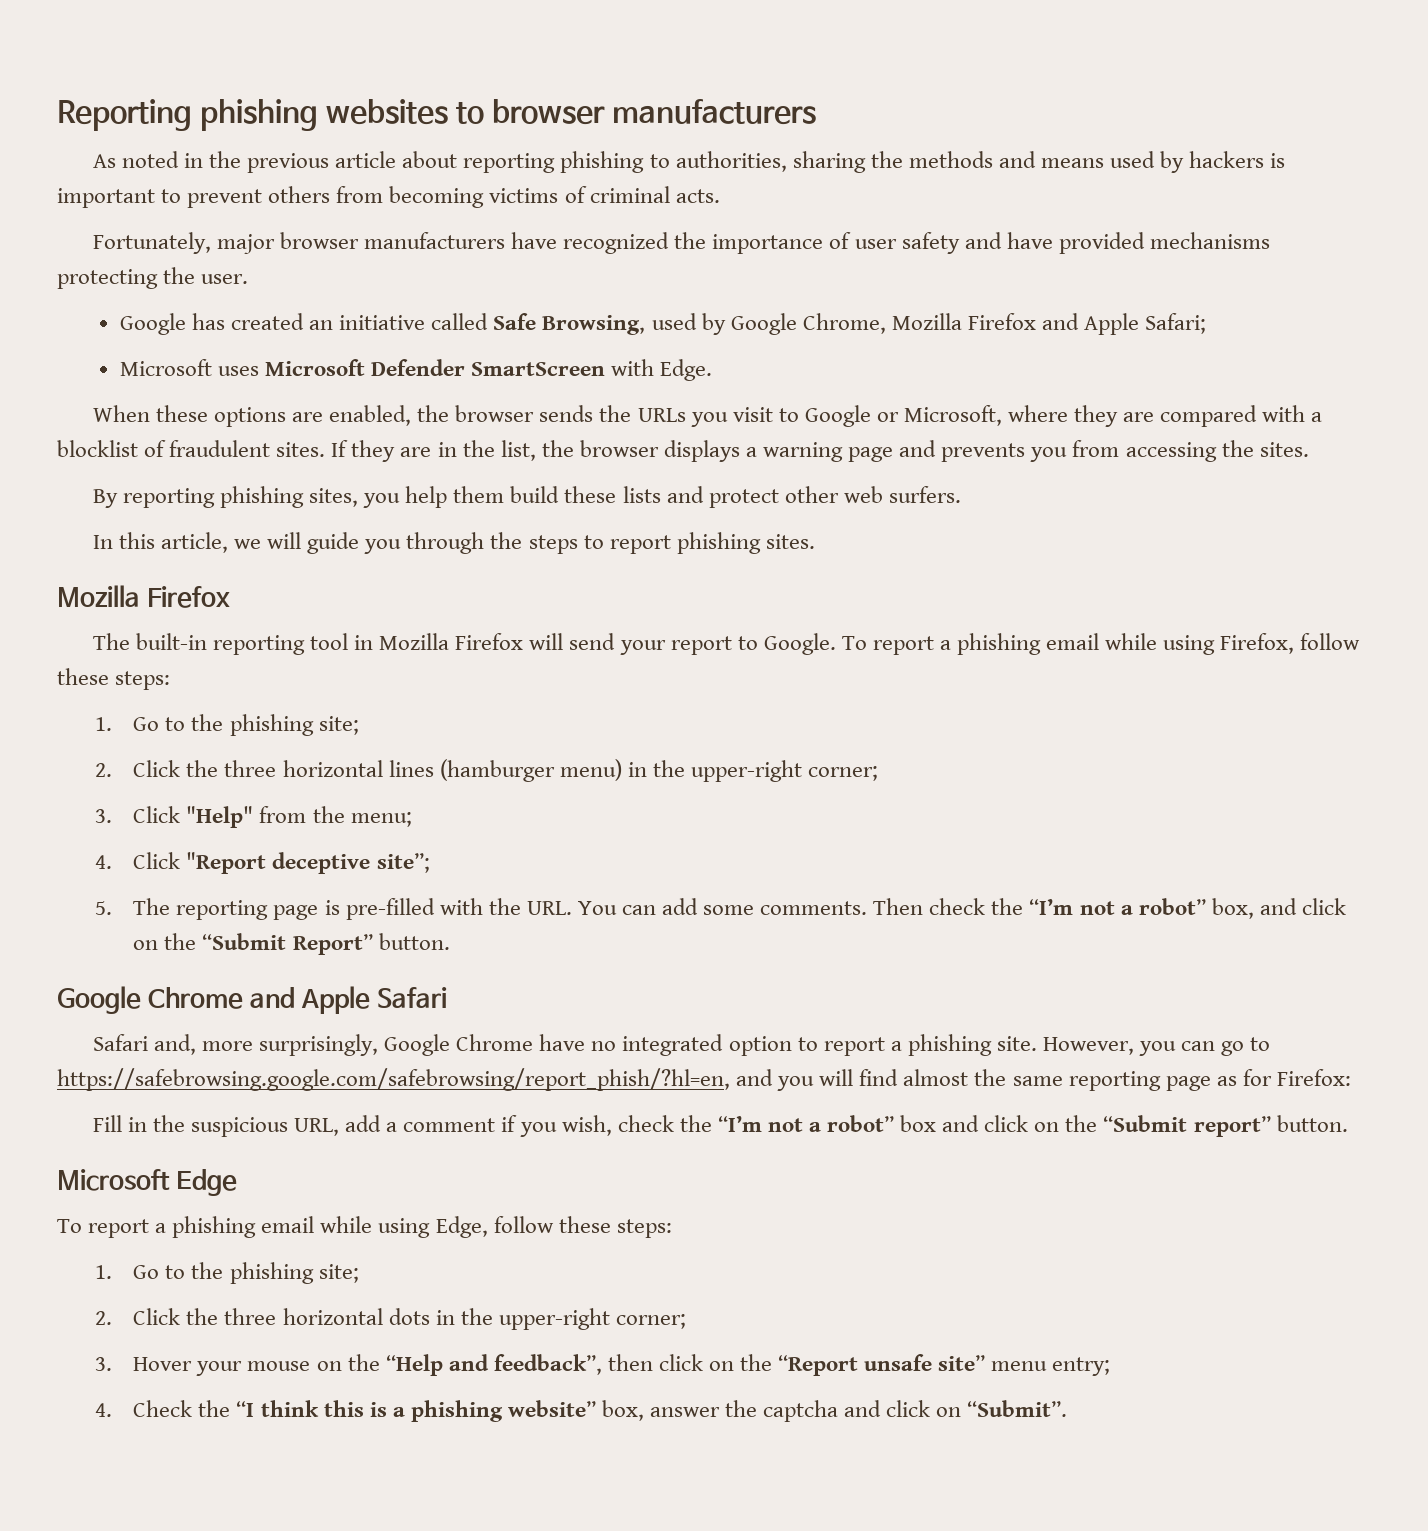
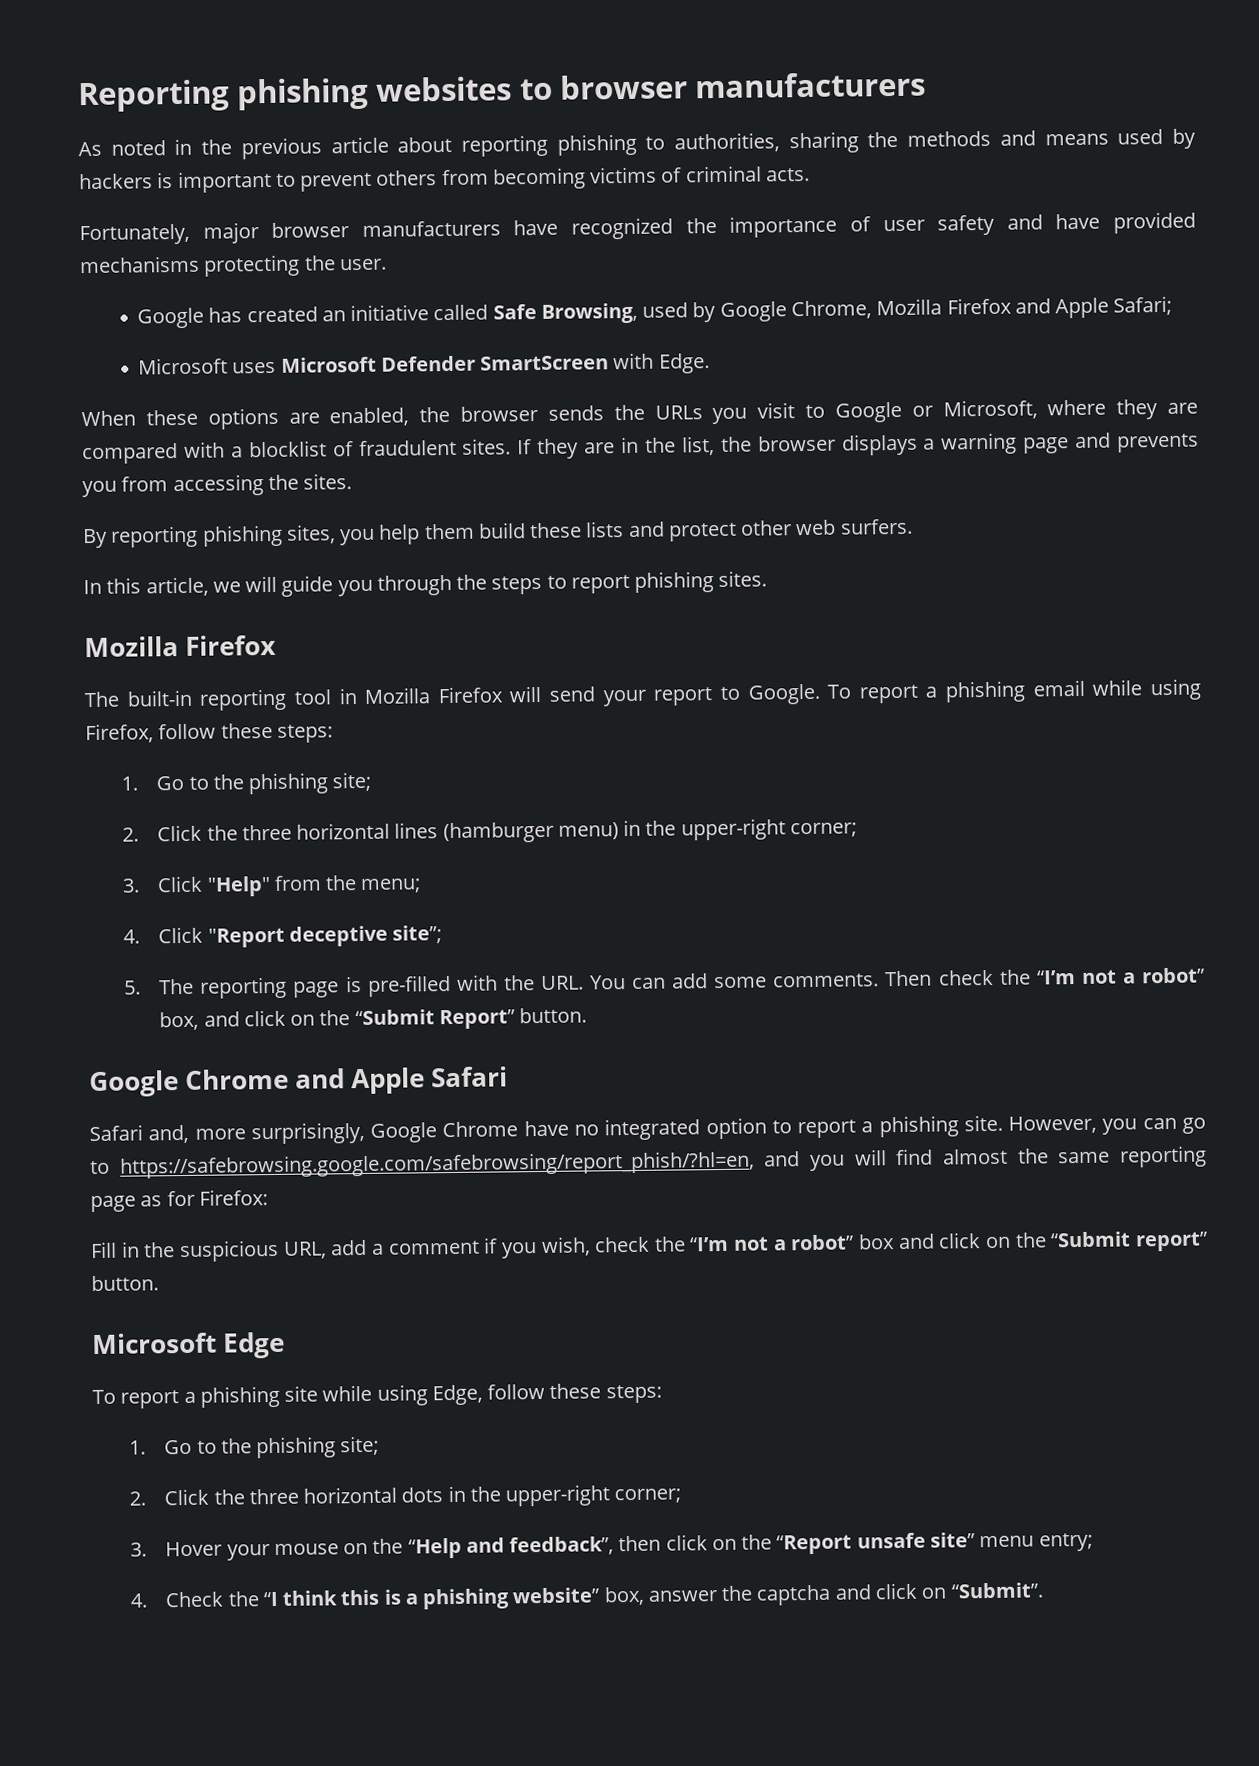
- To report a phishing email while using Edge, follow these steps:
+ To report a phishing site while using Edge, follow these steps:

